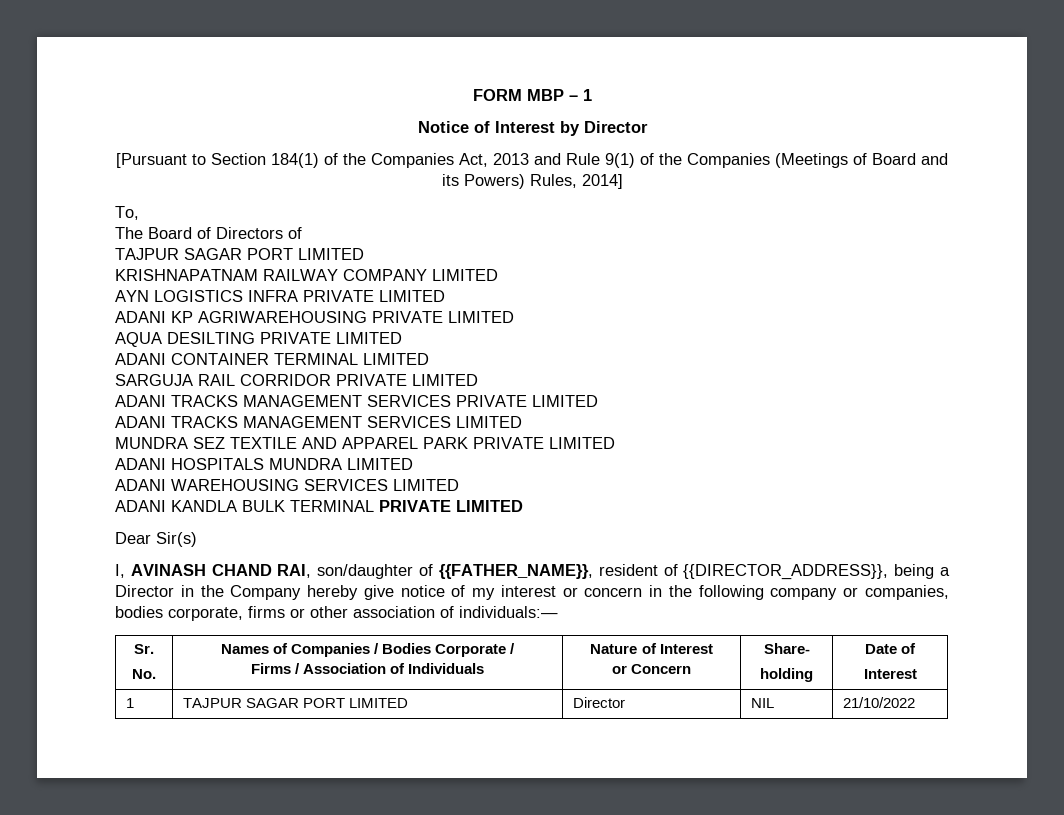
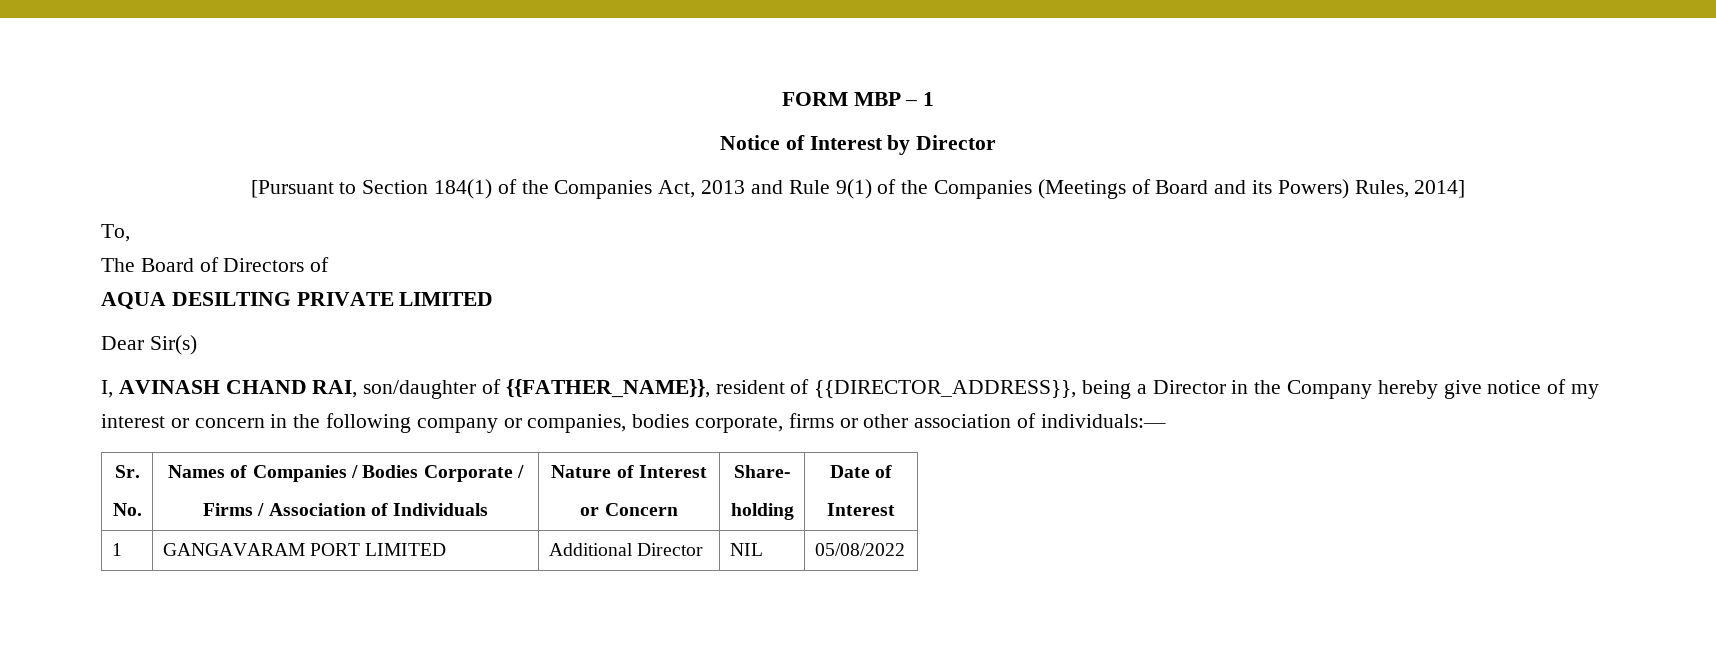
  The Board of Directors of
- TAJPUR SAGAR PORT LIMITED
- KRISHNAPATNAM RAILWAY COMPANY LIMITED
- AYN LOGISTICS INFRA PRIVATE LIMITED
- ADANI KP AGRIWAREHOUSING PRIVATE LIMITED
  AQUA DESILTING PRIVATE LIMITED
- ADANI CONTAINER TERMINAL LIMITED
- SARGUJA RAIL CORRIDOR PRIVATE LIMITED
- ADANI TRACKS MANAGEMENT SERVICES PRIVATE LIMITED
- ADANI TRACKS MANAGEMENT SERVICES LIMITED
- MUNDRA SEZ TEXTILE AND APPAREL PARK PRIVATE LIMITED
- ADANI HOSPITALS MUNDRA LIMITED
- ADANI WAREHOUSING SERVICES LIMITED
- ADANI KANDLA BULK TERMINAL PRIVATE LIMITED
- 1 | TAJPUR SAGAR PORT LIMITED | Director | NIL | 21/10/2022
+ 1 | GANGAVARAM PORT LIMITED | Additional Director | NIL | 05/08/2022

